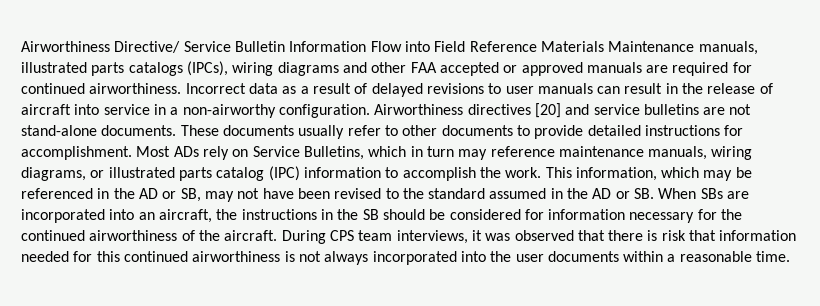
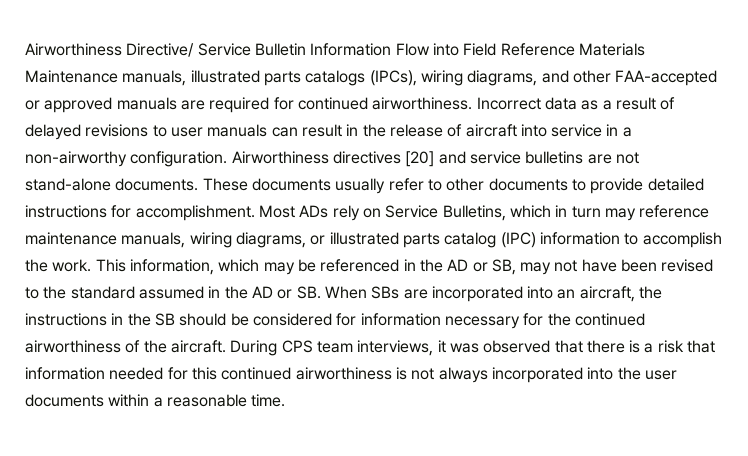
- Airworthiness Directive/ Service Bulletin Information Flow into Field Reference Materials Maintenance manuals, illustrated parts catalogs (IPCs), wiring diagrams and other FAA accepted or approved manuals are required for continued airworthiness.
+ Airworthiness Directive/ Service Bulletin Information Flow into Field Reference Materials Maintenance manuals, illustrated parts catalogs (IPCs), wiring diagrams, and other FAA-accepted or approved manuals are required for continued airworthiness.
- During CPS team interviews, it was observed that there is risk that information needed for this continued airworthiness is not always incorporated into the user documents within a reasonable time.
+ During CPS team interviews, it was observed that there is a risk that information needed for this continued airworthiness is not always incorporated into the user documents within a reasonable time.

